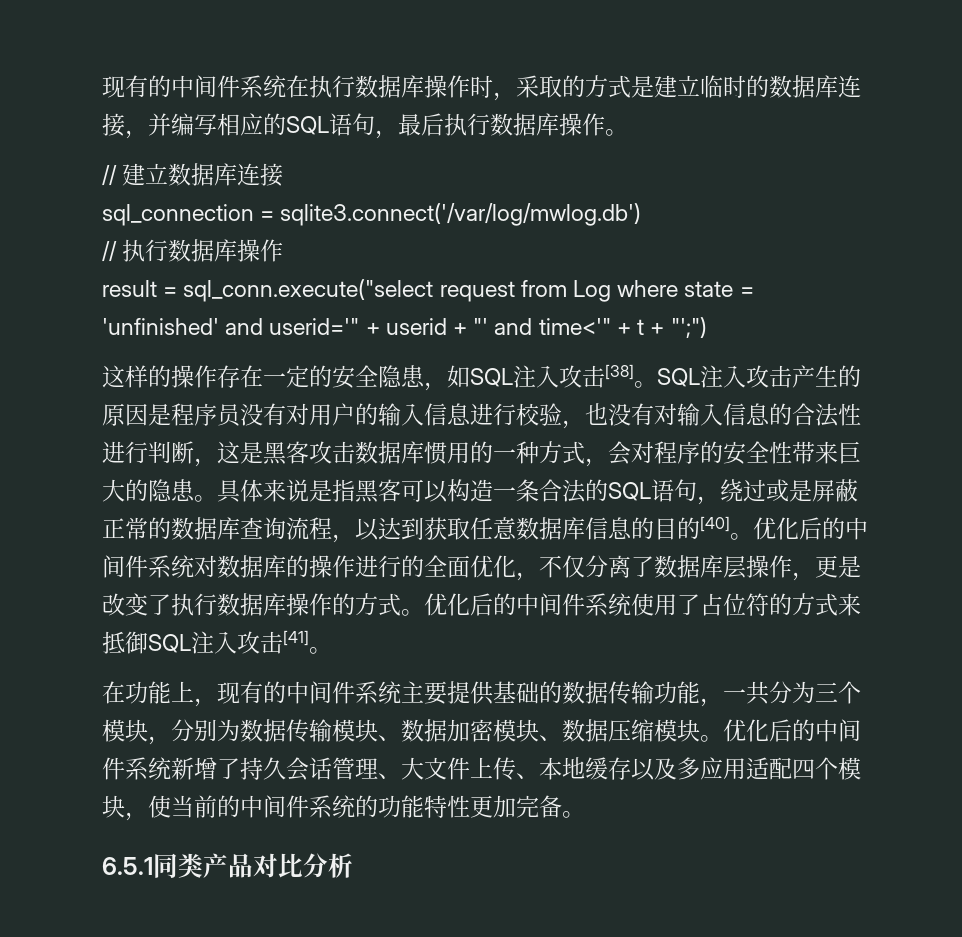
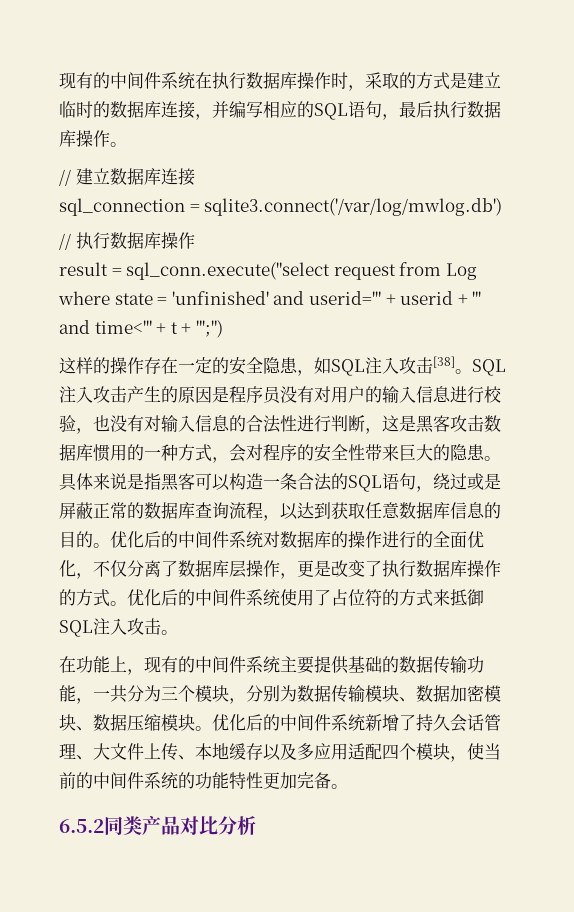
- 具体来说是指黑客可以构造一条合法的SQL语句，绕过或是屏蔽正常的数据库查询流程，以达到获取任意数据库信息的目的[40]。
+ 具体来说是指黑客可以构造一条合法的SQL语句，绕过或是屏蔽正常的数据库查询流程，以达到获取任意数据库信息的目的。
- 优化后的中间件系统使用了占位符的方式来抵御SQL注入攻击[41]。
+ 优化后的中间件系统使用了占位符的方式来抵御SQL注入攻击。
- 6.5.1同类产品对比分析
+ 6.5.2同类产品对比分析

